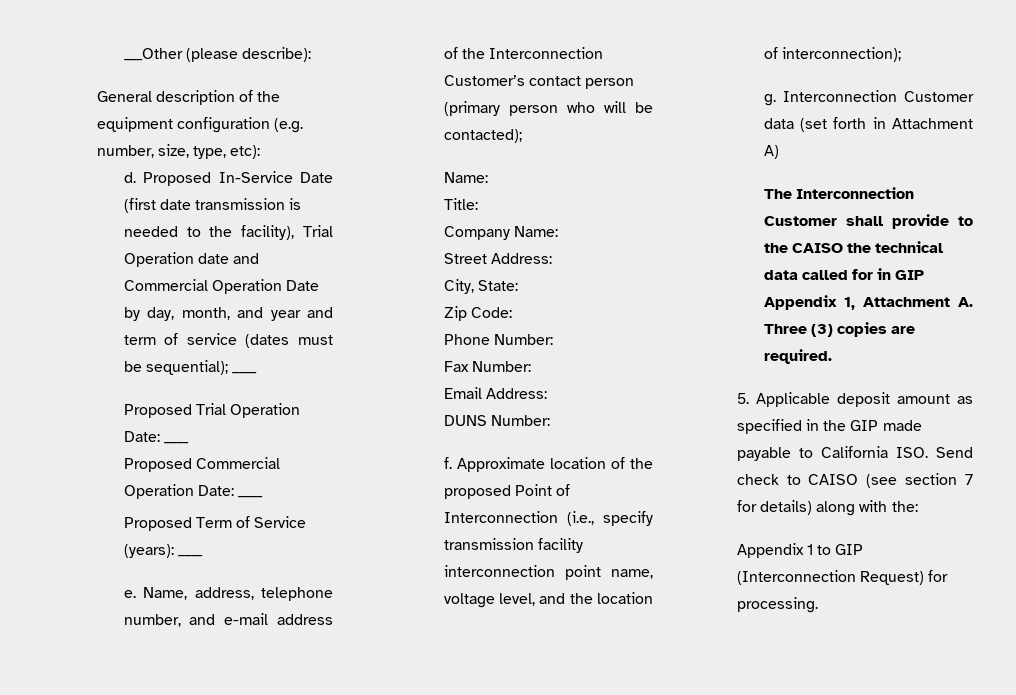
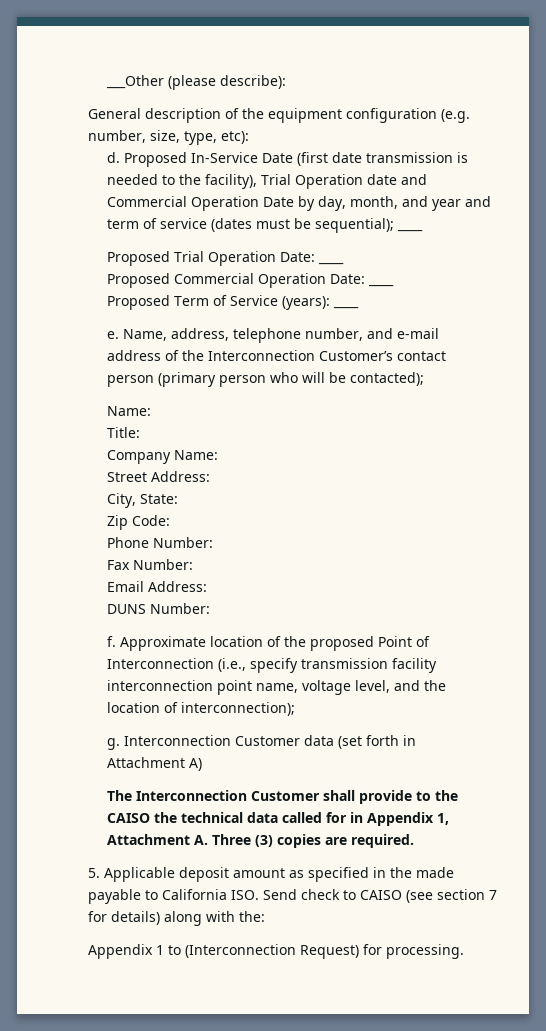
- The Interconnection Customer shall provide to the CAISO the technical data called for in GIP Appendix 1, Attachment A. Three (3) copies are required.
+ The Interconnection Customer shall provide to the CAISO the technical data called for in Appendix 1, Attachment A. Three (3) copies are required.
- 5. Applicable deposit amount as specified in the GIP made payable to California ISO. Send check to CAISO (see section 7 for details) along with the:
+ 5. Applicable deposit amount as specified in the made payable to California ISO. Send check to CAISO (see section 7 for details) along with the:
- Appendix 1 to GIP (Interconnection Request) for processing.
+ Appendix 1 to (Interconnection Request) for processing.

